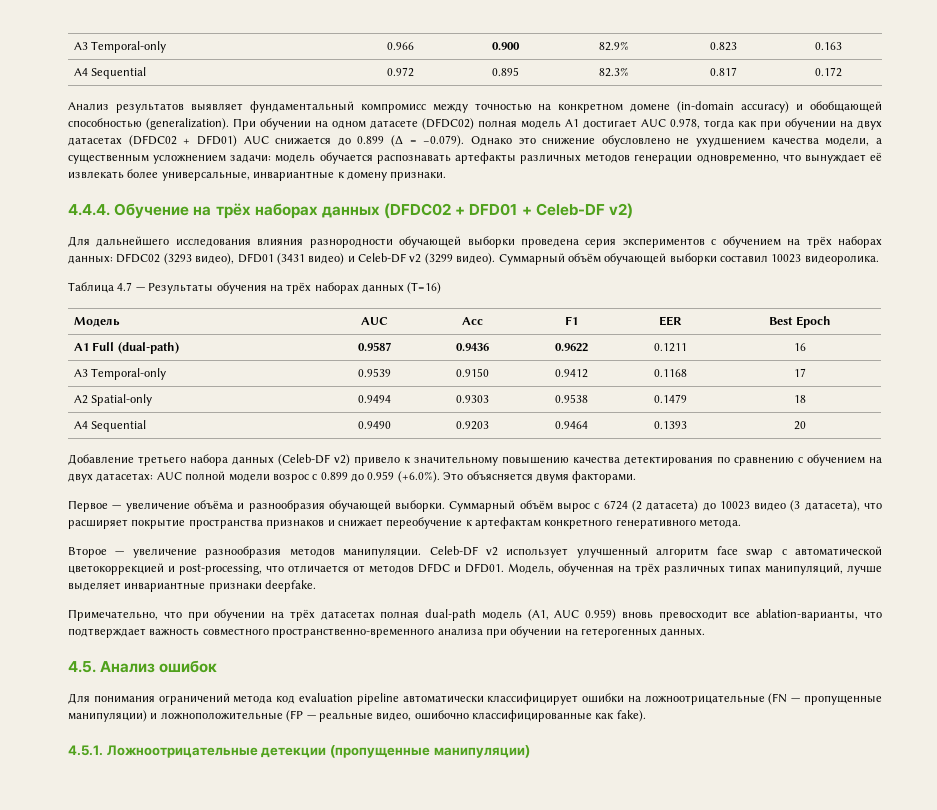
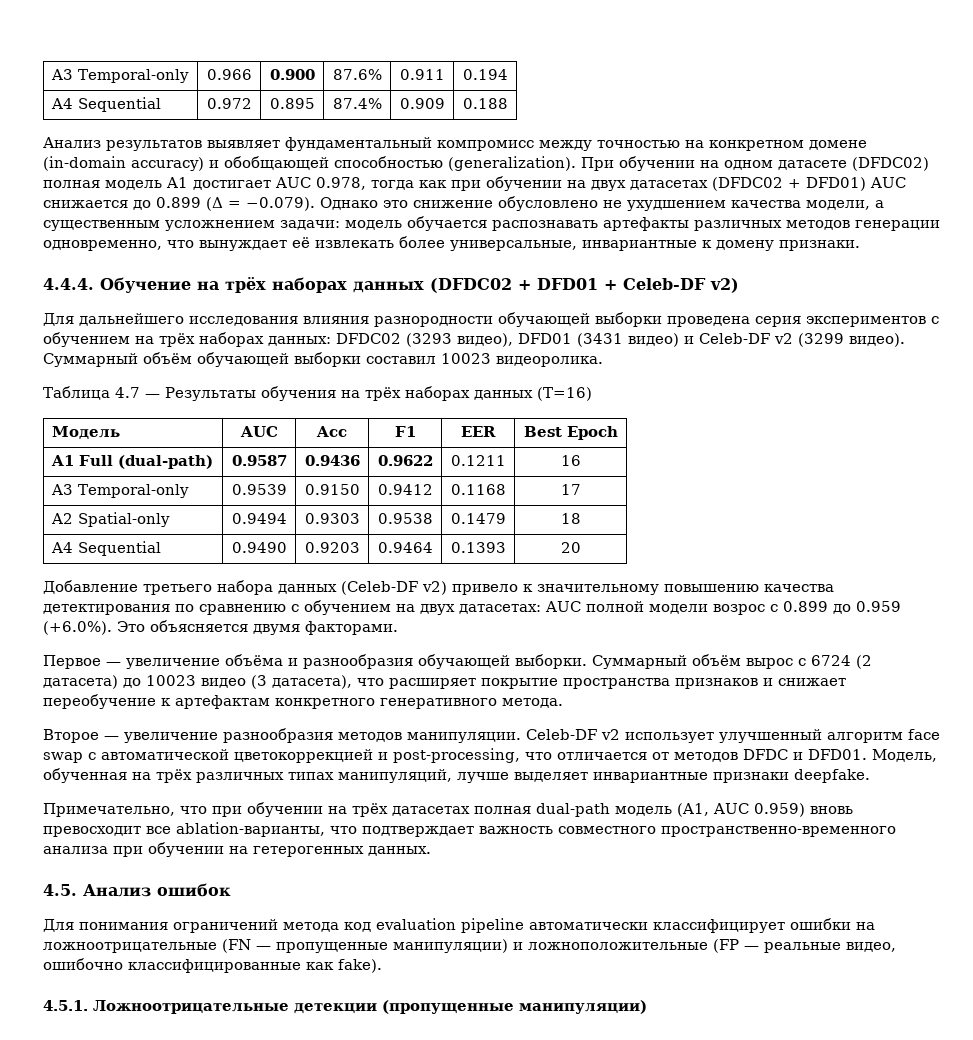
- A3 Temporal-only | 0.966 | 0.900 | 82.9% | 0.823 | 0.163
+ A3 Temporal-only | 0.966 | 0.900 | 87.6% | 0.911 | 0.194
- A4 Sequential | 0.972 | 0.895 | 82.3% | 0.817 | 0.172
+ A4 Sequential | 0.972 | 0.895 | 87.4% | 0.909 | 0.188

